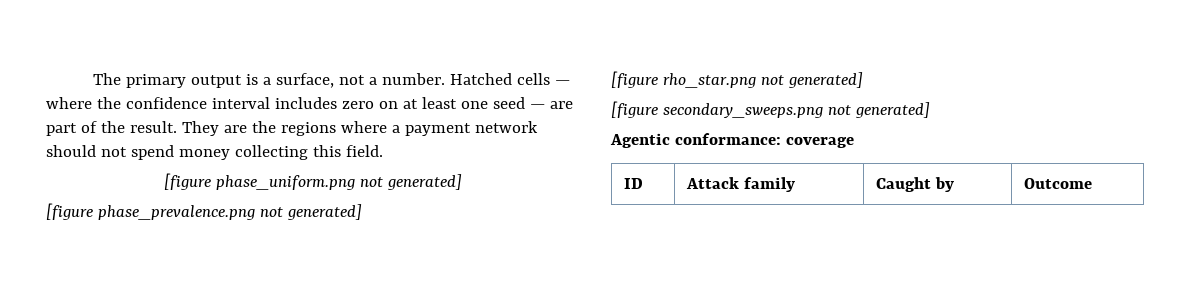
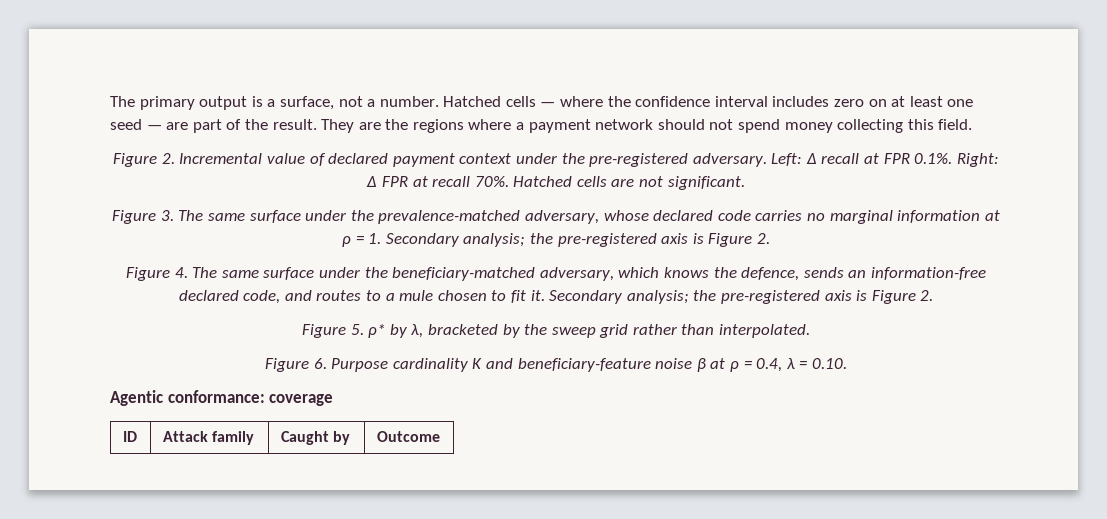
- [figure phase_uniform.png not generated]
- [figure phase_prevalence.png not generated]
- [figure rho_star.png not generated]
- [figure secondary_sweeps.png not generated]
+ Figure 2. Incremental value of declared payment context under the pre-registered adversary. Left: Δ recall at FPR 0.1%. Right: Δ FPR at recall 70%. Hatched cells are not significant.
+ Figure 3. The same surface under the prevalence-matched adversary, whose declared code carries no marginal information at ρ = 1. Secondary analysis; the pre-registered axis is Figure 2.
+ Figure 4. The same surface under the beneficiary-matched adversary, which knows the defence, sends an information-free declared code, and routes to a mule chosen to fit it. Secondary analysis; the pre-registered axis is Figure 2.
+ Figure 5. ρ* by λ, bracketed by the sweep grid rather than interpolated.
+ Figure 6. Purpose cardinality K and beneficiary-feature noise β at ρ = 0.4, λ = 0.10.

